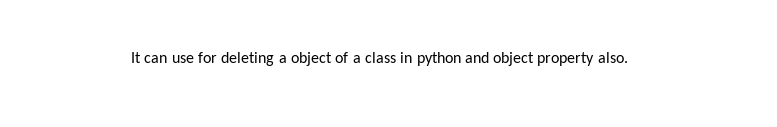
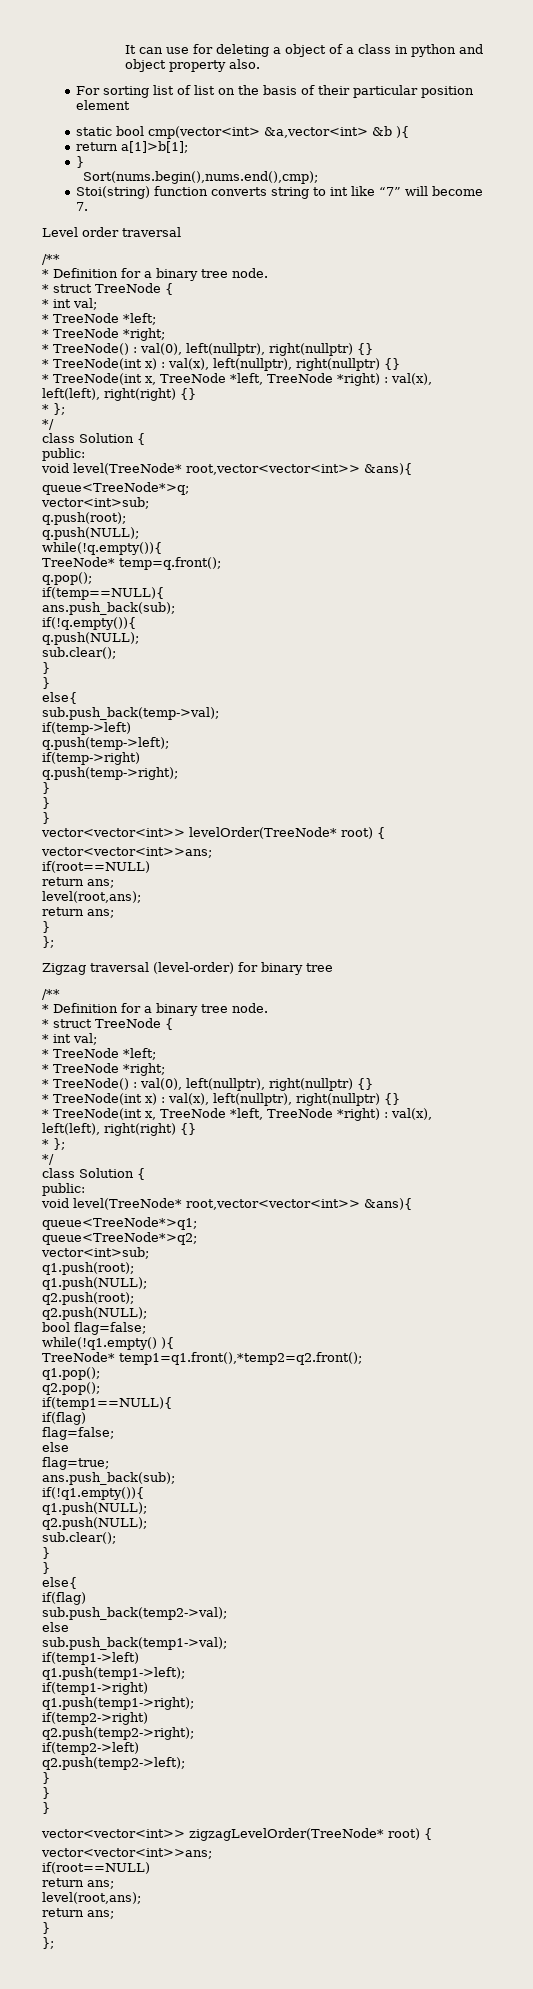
+ For sorting list of list on the basis of their particular position element
+ static bool cmp(vector<int> &a,vector<int> &b ){
+ return a[1]>b[1];
+ }
+ Sort(nums.begin(),nums.end(),cmp);
+ Stoi(string) function converts string to int like “7” will become 7.
+ Level order traversal
+ /**
+ * Definition for a binary tree node.
+ * struct TreeNode {
+ * int val;
+ * TreeNode *left;
+ * TreeNode *right;
+ * TreeNode() : val(0), left(nullptr), right(nullptr) {}
+ * TreeNode(int x) : val(x), left(nullptr), right(nullptr) {}
+ * TreeNode(int x, TreeNode *left, TreeNode *right) : val(x), left(left), right(right) {}
+ * };
+ */
+ class Solution {
+ public:
+ void level(TreeNode* root,vector<vector<int>> &ans){
+ queue<TreeNode*>q;
+ vector<int>sub;
+ q.push(root);
+ q.push(NULL);
+ while(!q.empty()){
+ TreeNode* temp=q.front();
+ q.pop();
+ if(temp==NULL){
+ ans.push_back(sub);
+ if(!q.empty()){
+ q.push(NULL);
+ sub.clear();
+ }
+ }
+ else{
+ sub.push_back(temp->val);
+ if(temp->left)
+ q.push(temp->left);
+ if(temp->right)
+ q.push(temp->right);
+ }
+ }
+ }
+ vector<vector<int>> levelOrder(TreeNode* root) {
+ vector<vector<int>>ans;
+ if(root==NULL)
+ return ans;
+ level(root,ans);
+ return ans;
+ }
+ };
+ Zigzag traversal (level-order) for binary tree
+ /**
+ * Definition for a binary tree node.
+ * struct TreeNode {
+ * int val;
+ * TreeNode *left;
+ * TreeNode *right;
+ * TreeNode() : val(0), left(nullptr), right(nullptr) {}
+ * TreeNode(int x) : val(x), left(nullptr), right(nullptr) {}
+ * TreeNode(int x, TreeNode *left, TreeNode *right) : val(x), left(left), right(right) {}
+ * };
+ */
+ class Solution {
+ public:
+ void level(TreeNode* root,vector<vector<int>> &ans){
+ queue<TreeNode*>q1;
+ queue<TreeNode*>q2;
+ vector<int>sub;
+ q1.push(root);
+ q1.push(NULL);
+ q2.push(root);
+ q2.push(NULL);
+ bool flag=false;
+ while(!q1.empty() ){
+ TreeNode* temp1=q1.front(),*temp2=q2.front();
+ q1.pop();
+ q2.pop();
+ if(temp1==NULL){
+ if(flag)
+ flag=false;
+ else
+ flag=true;
+ ans.push_back(sub);
+ if(!q1.empty()){
+ q1.push(NULL);
+ q2.push(NULL);
+ sub.clear();
+ }
+ }
+ else{
+ if(flag)
+ sub.push_back(temp2->val);
+ else
+ sub.push_back(temp1->val);
+ if(temp1->left)
+ q1.push(temp1->left);
+ if(temp1->right)
+ q1.push(temp1->right);
+ if(temp2->right)
+ q2.push(temp2->right);
+ if(temp2->left)
+ q2.push(temp2->left);
+ }
+ }
+ }
+ vector<vector<int>> zigzagLevelOrder(TreeNode* root) {
+ vector<vector<int>>ans;
+ if(root==NULL)
+ return ans;
+ level(root,ans);
+ return ans;
+ }
+ };

